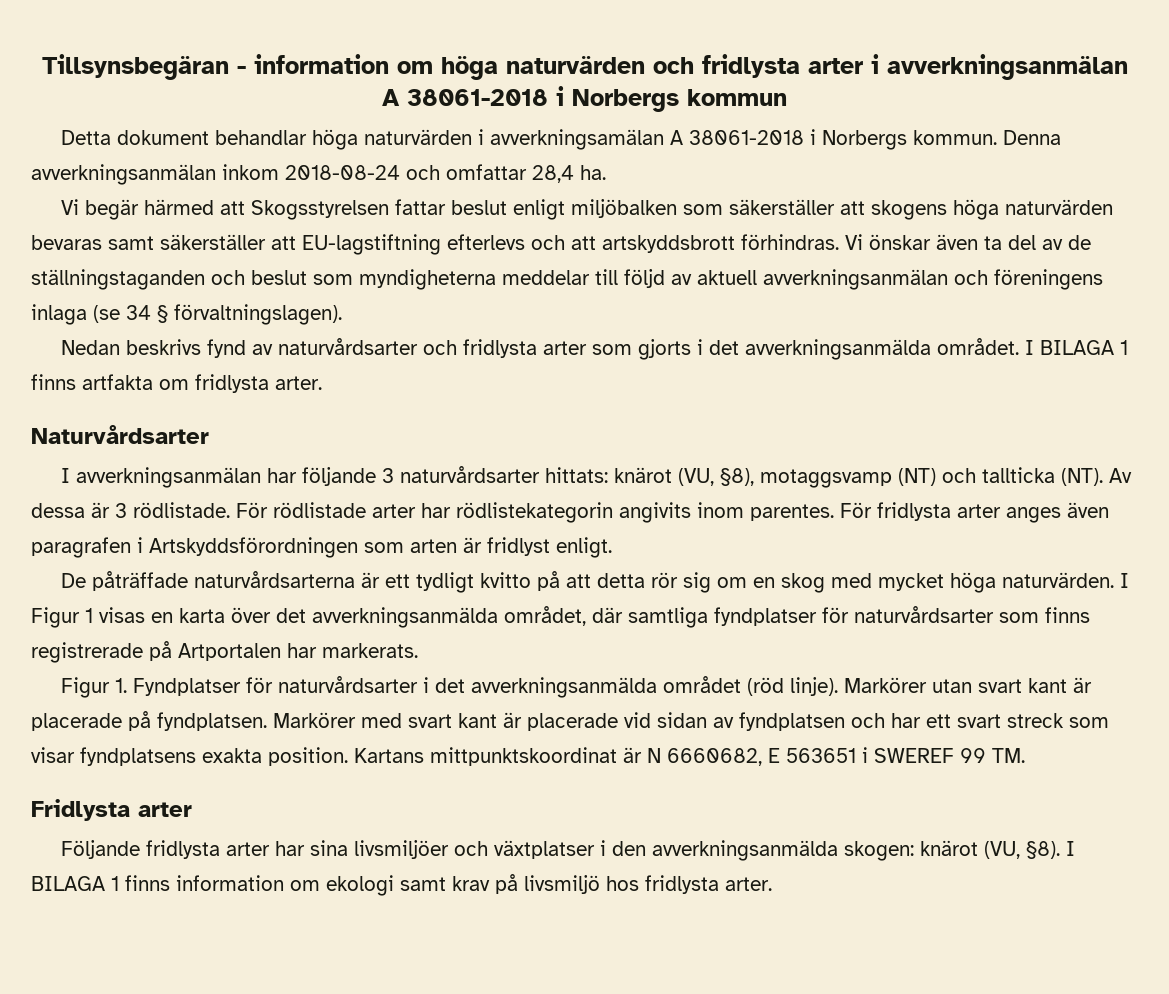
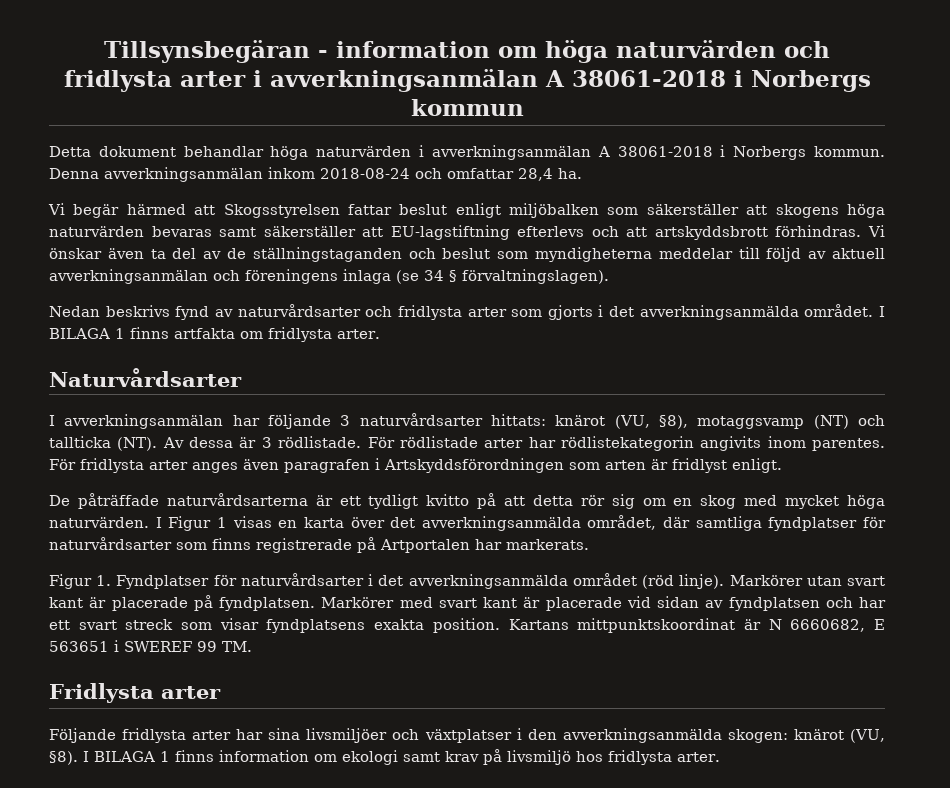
- Detta dokument behandlar höga naturvärden i avverkningsamälan A 38061-2018 i Norbergs kommun.
+ Detta dokument behandlar höga naturvärden i avverkningsanmälan A 38061-2018 i Norbergs kommun.

